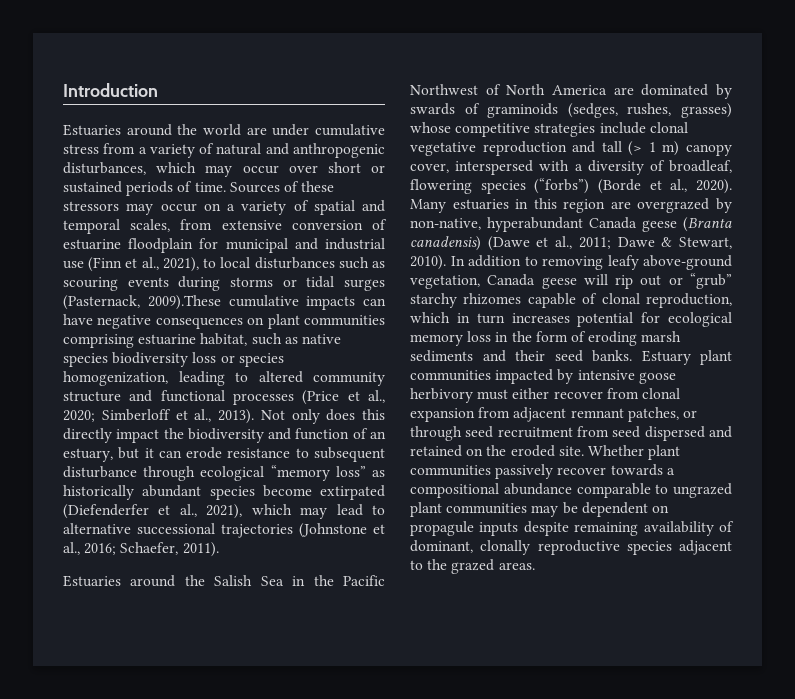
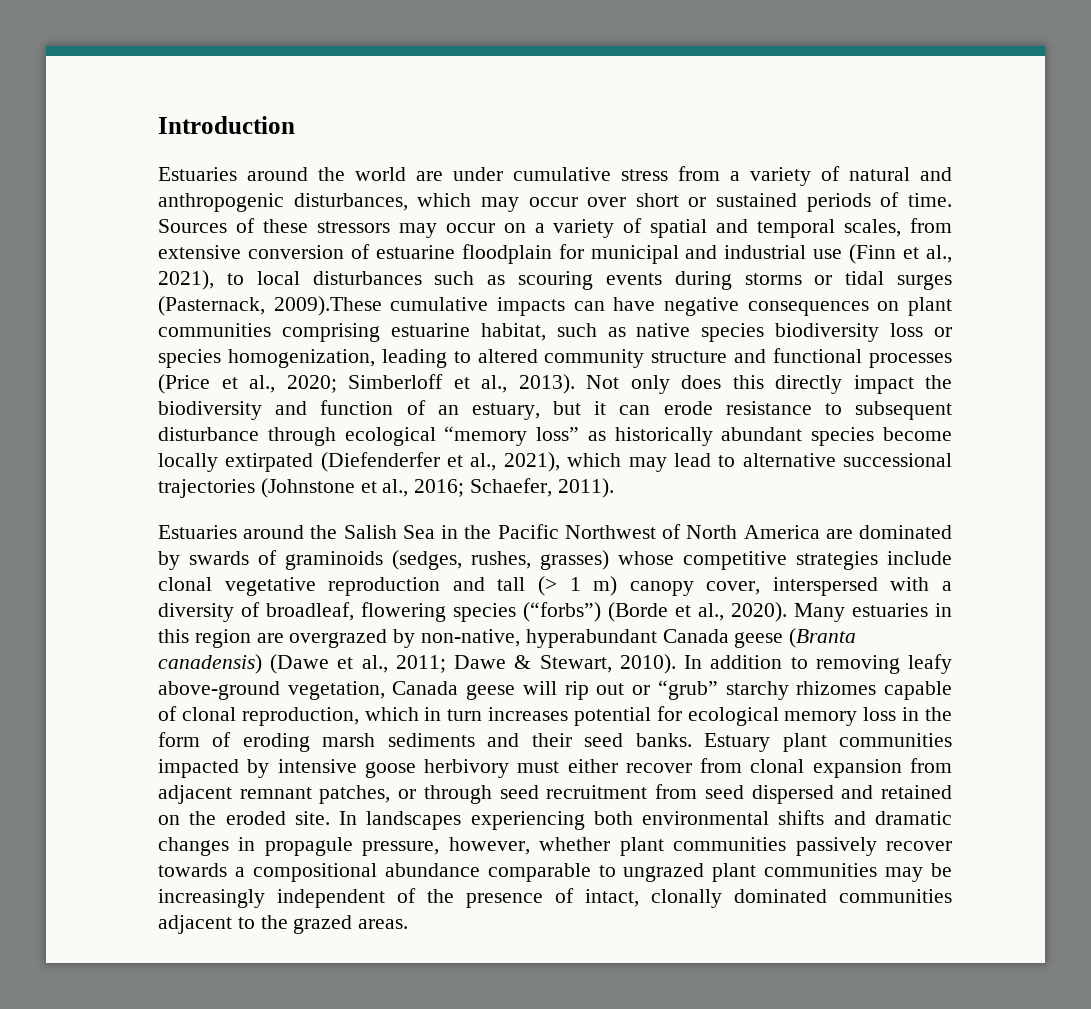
- Not only does this directly impact the biodiversity and function of an estuary, but it can erode resistance to subsequent disturbance through ecological “memory loss” as historically abundant species become extirpated (Diefenderfer et al., 2021), which may lead to alternative successional trajectories (Johnstone et al., 2016; Schaefer, 2011).
+ Not only does this directly impact the biodiversity and function of an estuary, but it can erode resistance to subsequent disturbance through ecological “memory loss” as historically abundant species become locally extirpated (Diefenderfer et al., 2021), which may lead to alternative successional trajectories (Johnstone et al., 2016; Schaefer, 2011).
- Whether plant communities passively recover towards a compositional abundance comparable to ungrazed plant communities may be dependent on propagule inputs despite remaining availability of dominant, clonally reproductive species adjacent to the grazed areas.
+ In landscapes experiencing both environmental shifts and dramatic changes in propagule pressure, however, whether plant communities passively recover towards a compositional abundance comparable to ungrazed plant communities may be increasingly independent of the presence of intact, clonally dominated communities adjacent to the grazed areas.

